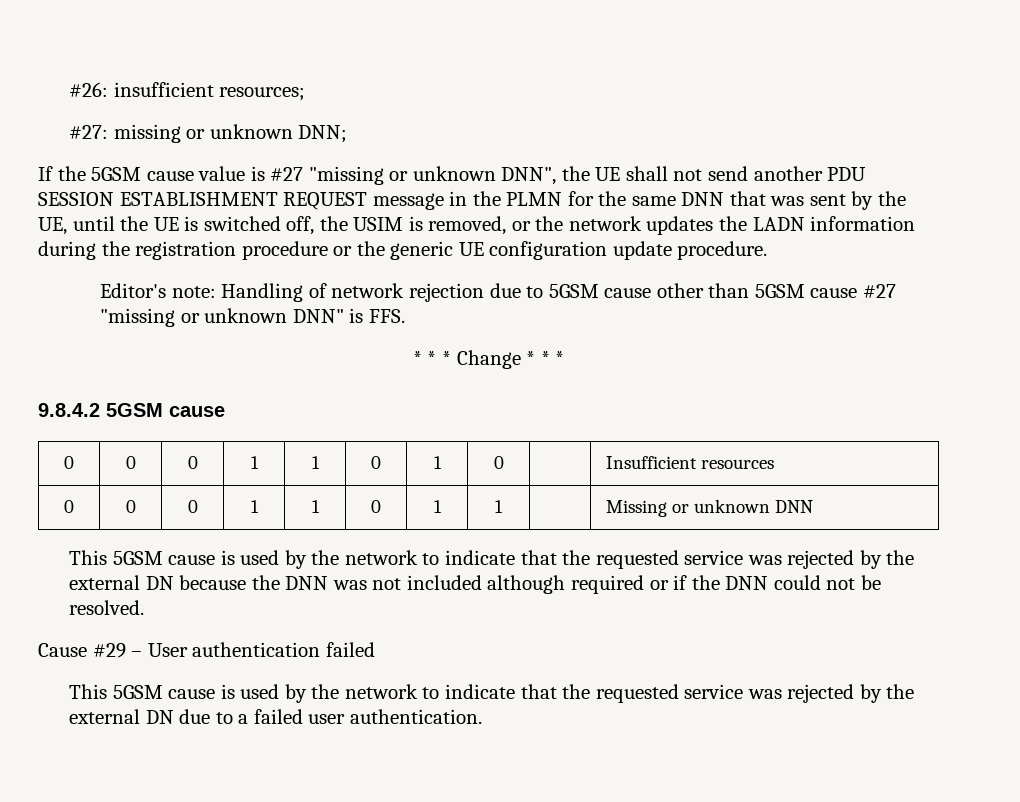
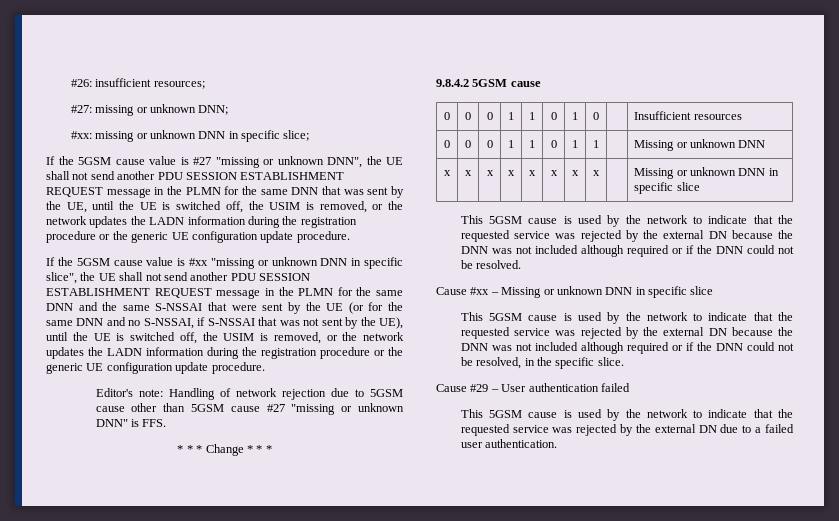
+ #xx: missing or unknown DNN in specific slice;
+ If the 5GSM cause value is #xx "missing or unknown DNN in specific slice", the UE shall not send another PDU SESSION ESTABLISHMENT REQUEST message in the PLMN for the same DNN and the same S-NSSAI that were sent by the UE (or for the same DNN and no S-NSSAI, if S-NSSAI that was not sent by the UE), until the UE is switched off, the USIM is removed, or the network updates the LADN information during the registration procedure or the generic UE configuration update procedure.
+ x | x | x | x | x | x | x | x | | Missing or unknown DNN in specific slice
+ Cause #xx – Missing or unknown DNN in specific slice
+ This 5GSM cause is used by the network to indicate that the requested service was rejected by the external DN because the DNN was not included although required or if the DNN could not be resolved, in the specific slice.

